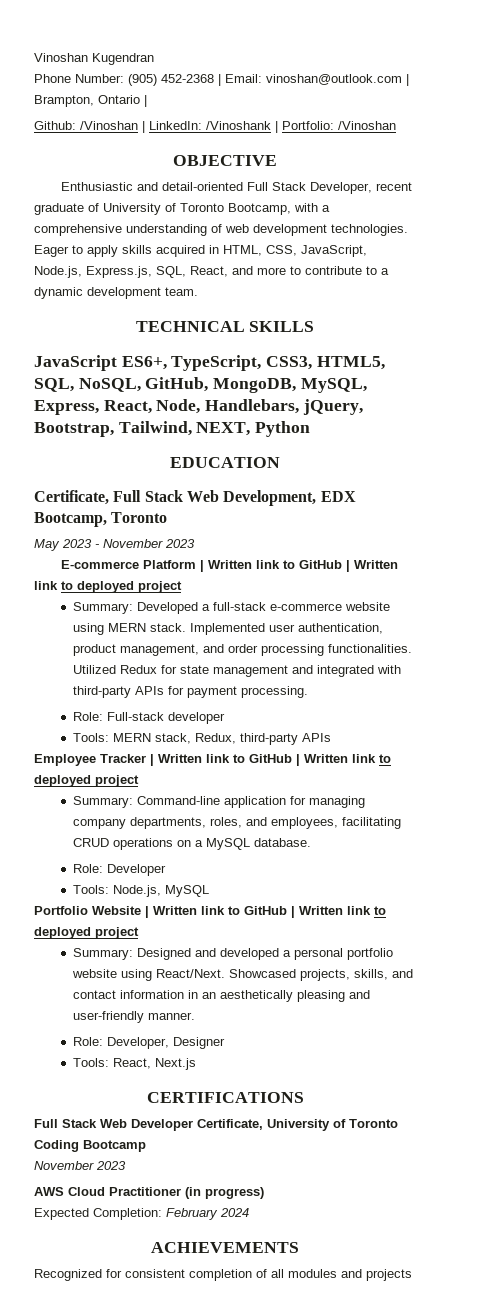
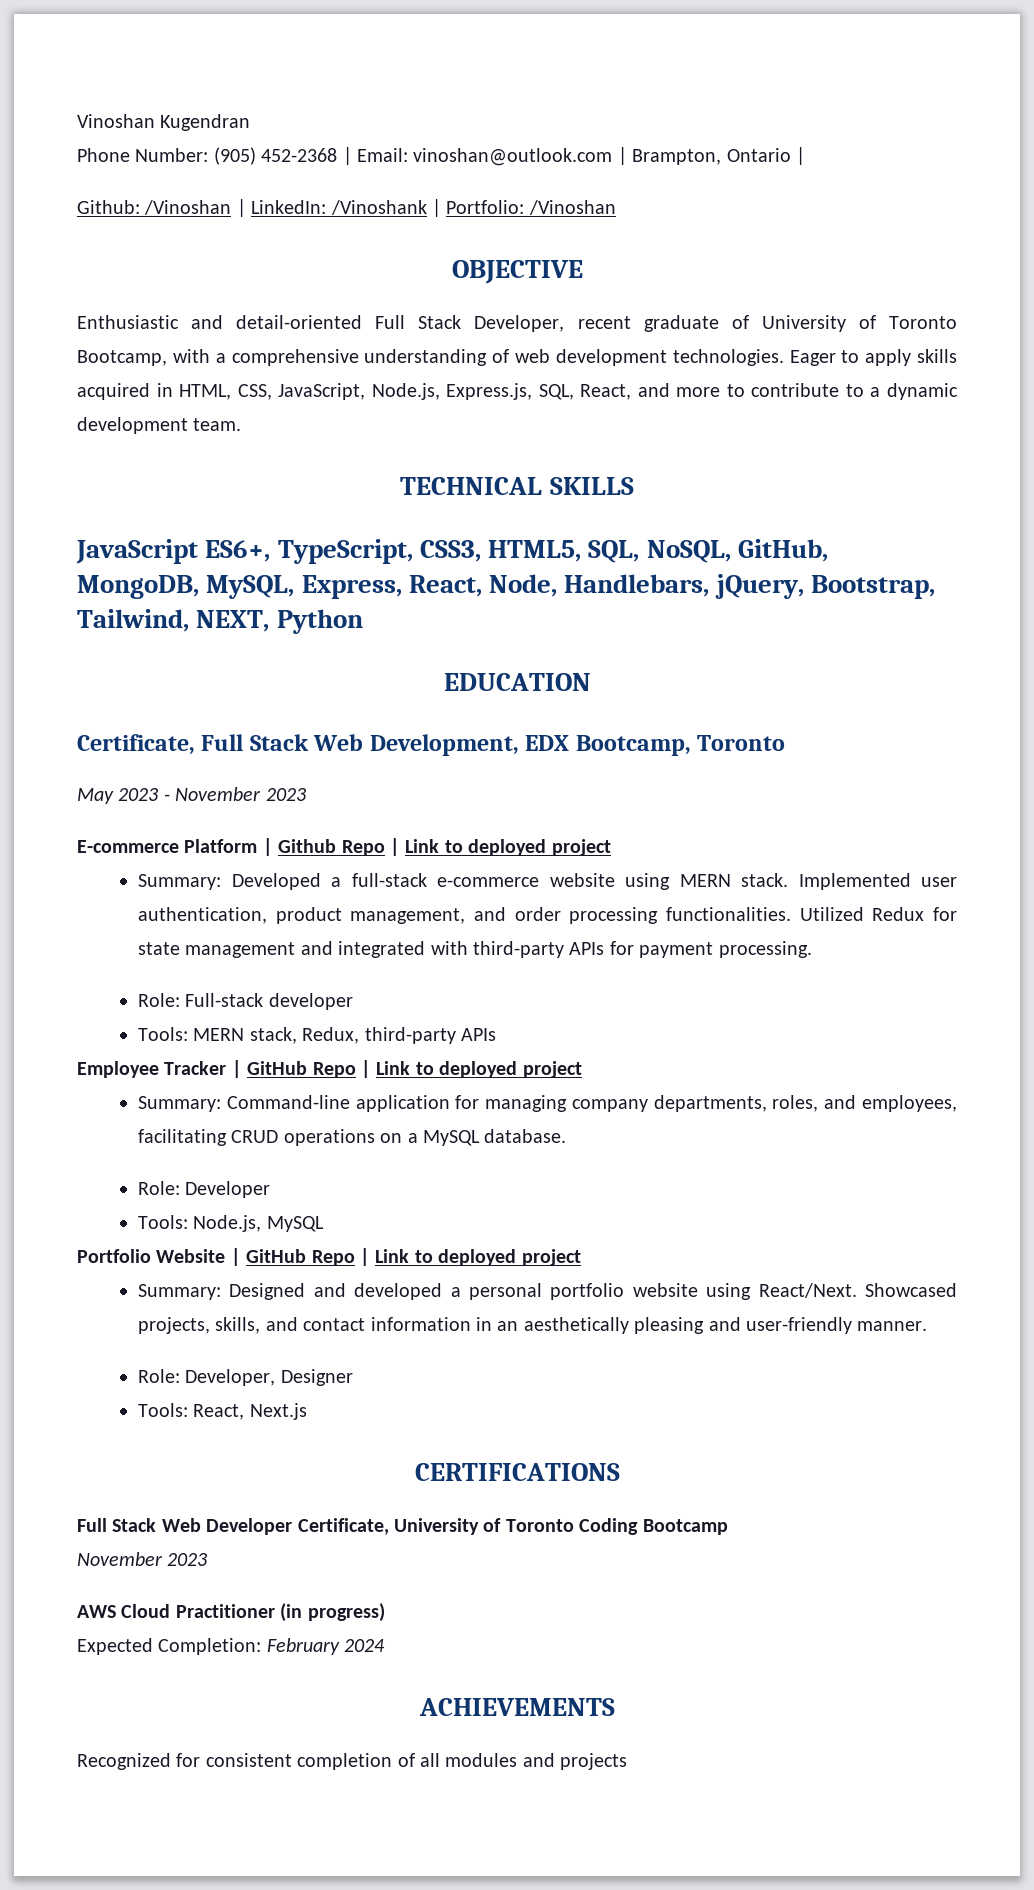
- E-commerce Platform | Written link to GitHub | Written link to deployed project
+ E-commerce Platform | Github Repo | Link to deployed project
- Employee Tracker | Written link to GitHub | Written link to deployed project
+ Employee Tracker | GitHub Repo | Link to deployed project
- Portfolio Website | Written link to GitHub | Written link to deployed project
+ Portfolio Website | GitHub Repo | Link to deployed project

